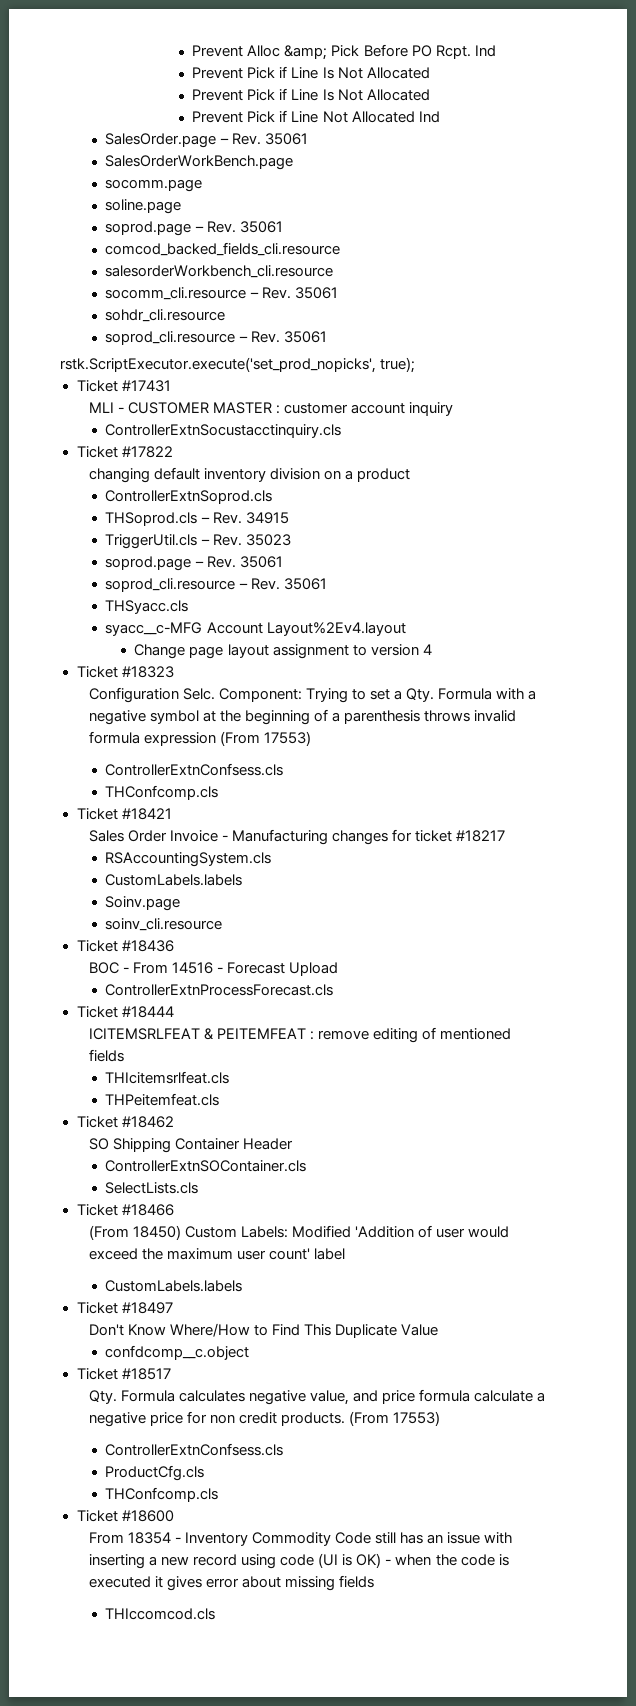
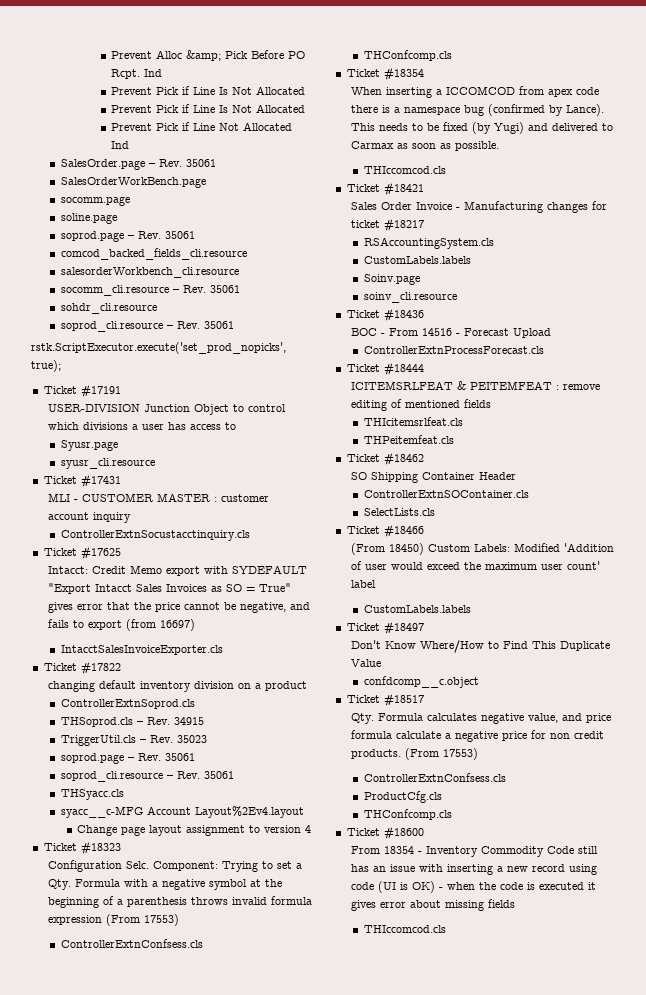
+ Ticket #17191
+ USER-DIVISION Junction Object to control which divisions a user has access to
+ Syusr.page
+ syusr_cli.resource
+ Ticket #17625
+ Intacct: Credit Memo export with SYDEFAULT "Export Intacct Sales Invoices as SO = True" gives error that the price cannot be negative, and fails to export (from 16697)
+ IntacctSalesInvoiceExporter.cls
+ Ticket #18354
+ When inserting a ICCOMCOD from apex code there is a namespace bug (confirmed by Lance). This needs to be fixed (by Yugi) and delivered to Carmax as soon as possible.
+ THIccomcod.cls

